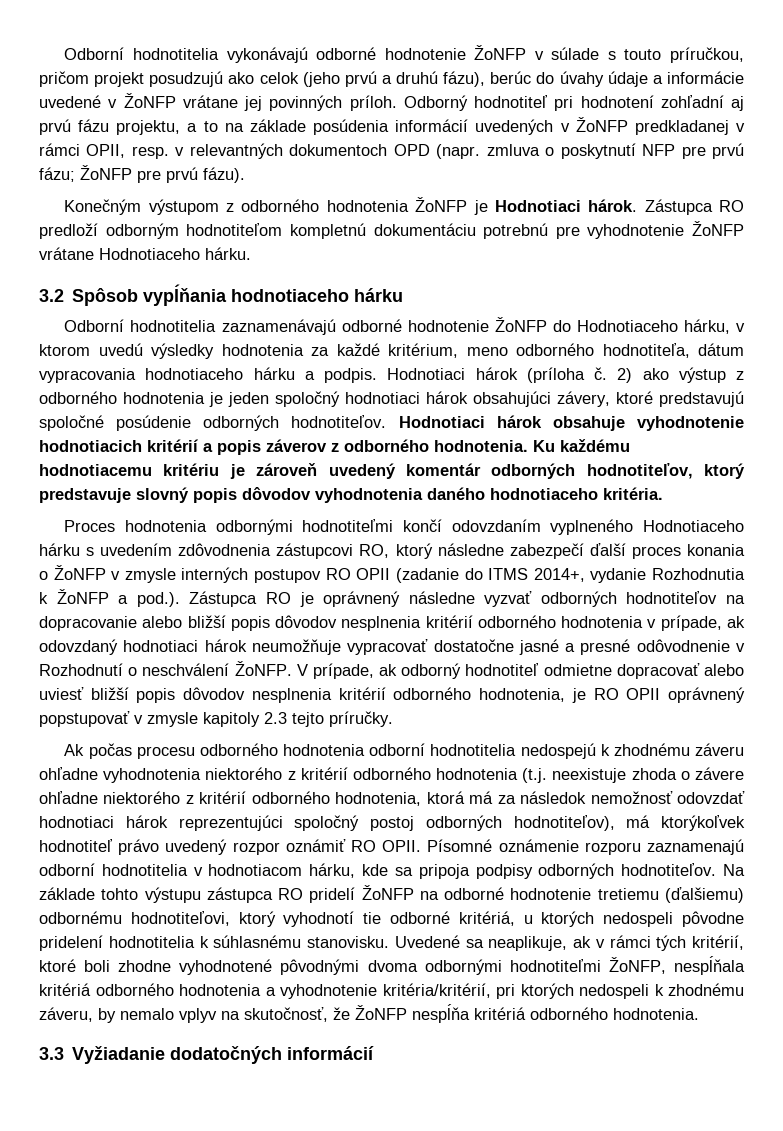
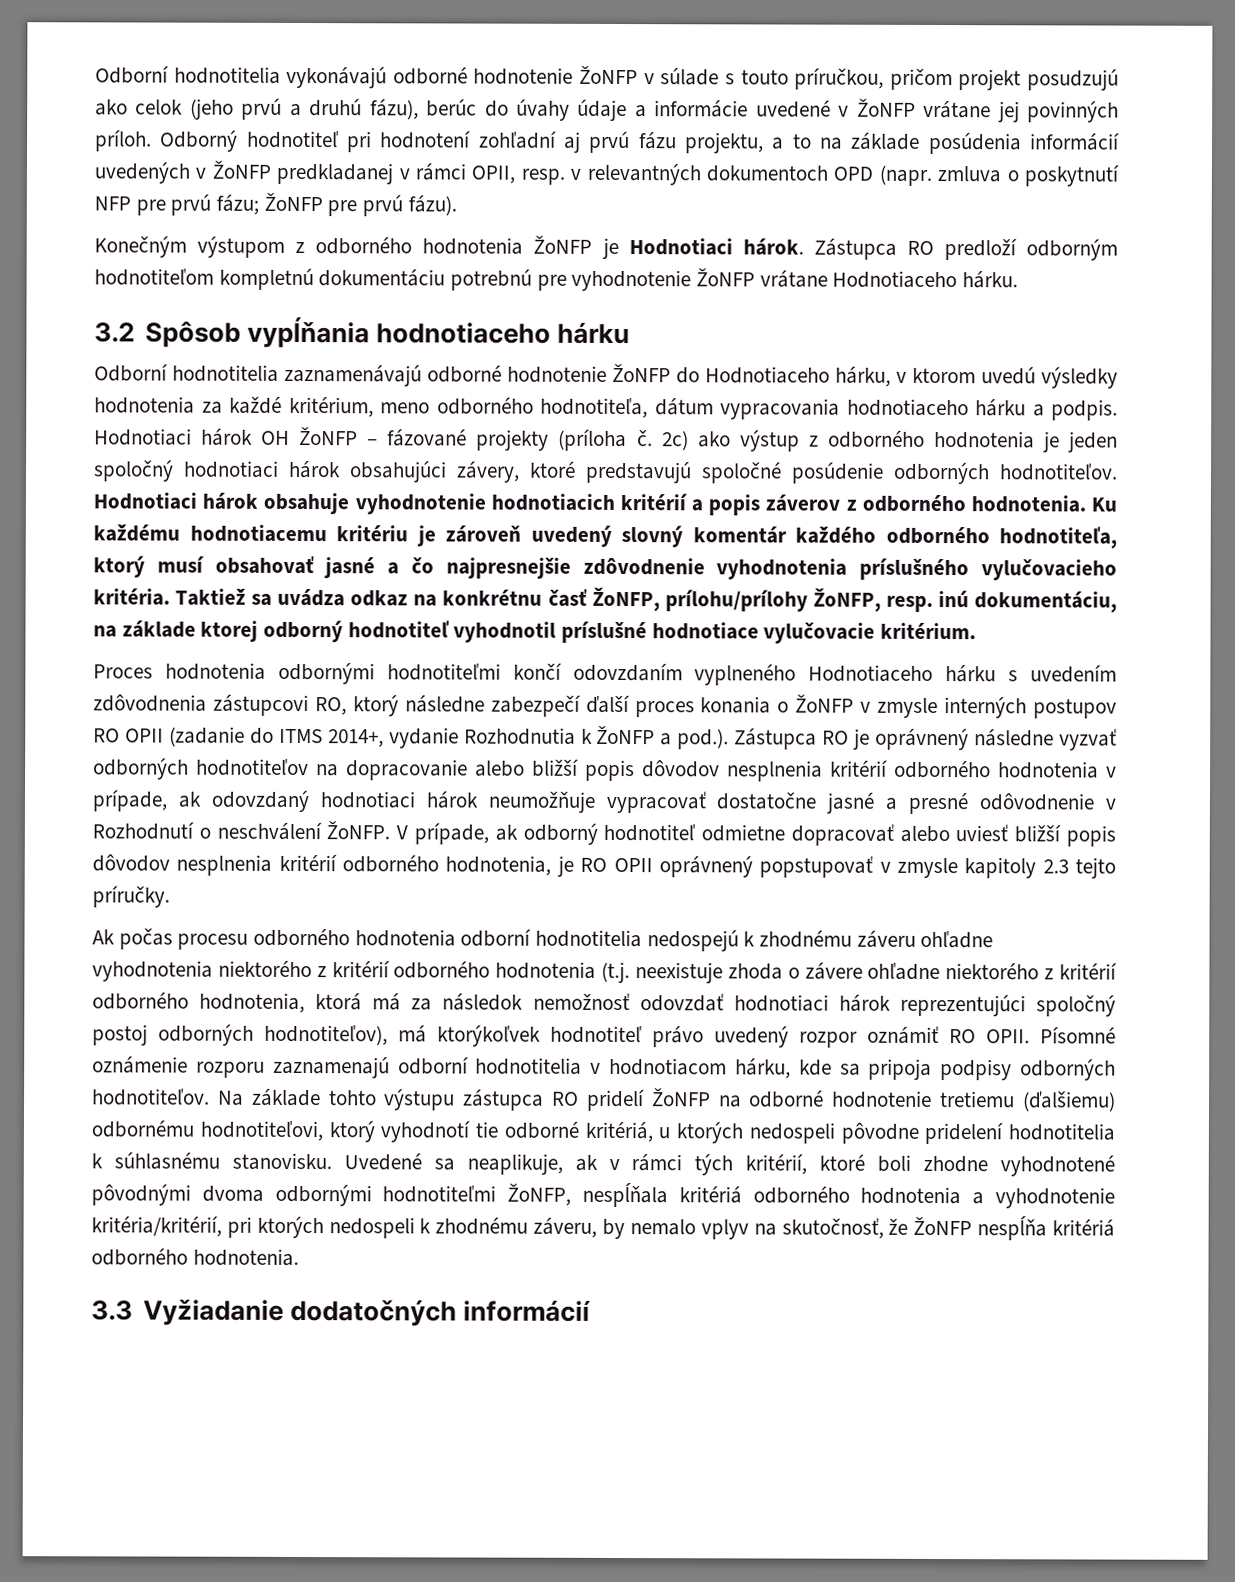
- Hodnotiaci hárok (príloha č.
+ Hodnotiaci hárok OH ŽoNFP – fázované projekty (príloha č.
- 2) ako výstup z odborného hodnotenia je jeden spoločný hodnotiaci hárok obsahujúci závery, ktoré predstavujú spoločné posúdenie odborných hodnotiteľov.
+ 2c) ako výstup z odborného hodnotenia je jeden spoločný hodnotiaci hárok obsahujúci závery, ktoré predstavujú spoločné posúdenie odborných hodnotiteľov.
- Ku každému hodnotiacemu kritériu je zároveň uvedený komentár odborných hodnotiteľov, ktorý predstavuje slovný popis dôvodov vyhodnotenia daného hodnotiaceho kritéria.
+ Ku každému hodnotiacemu kritériu je zároveň uvedený slovný komentár každého odborného hodnotiteľa, ktorý musí obsahovať jasné a čo najpresnejšie zdôvodnenie vyhodnotenia príslušného vylučovacieho kritéria. Taktiež sa uvádza odkaz na konkrétnu časť ŽoNFP, prílohu/prílohy ŽoNFP, resp. inú dokumentáciu, na základe ktorej odborný hodnotiteľ vyhodnotil príslušné hodnotiace vylučovacie kritérium.

